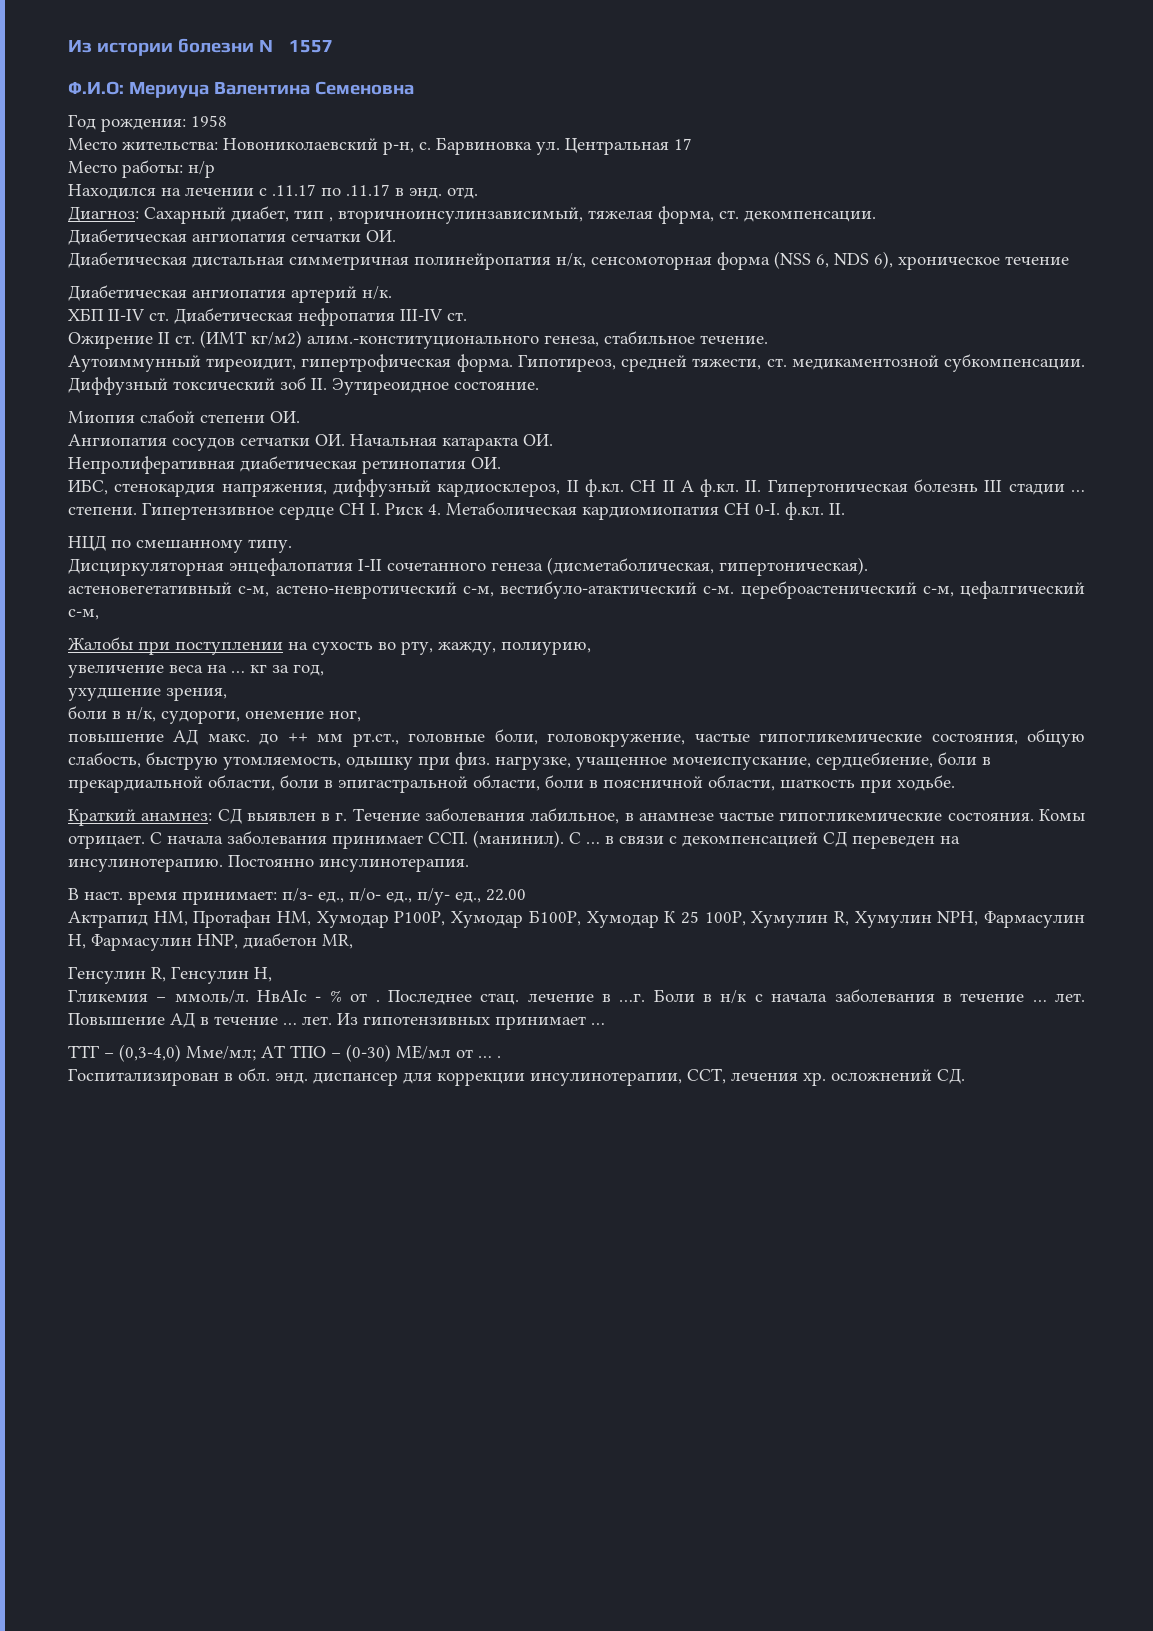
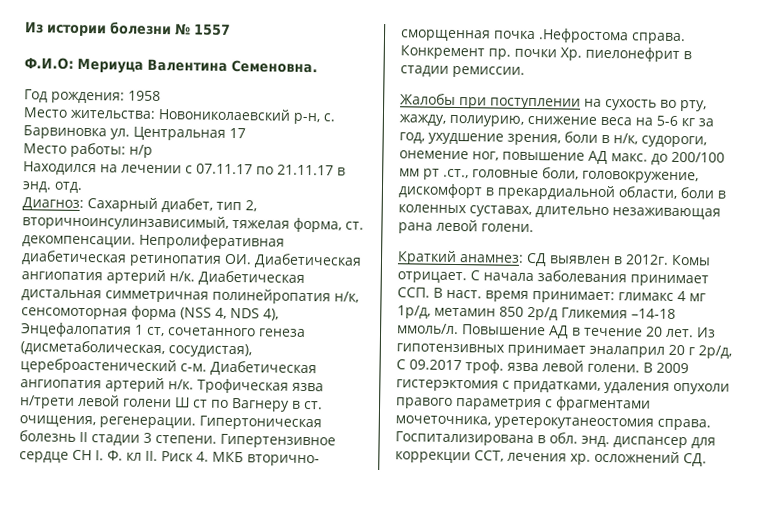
- Ф.И.О: Мериуца Валентина Семеновна
+ Ф.И.О: Мериуца Валентина Семеновна.
- Находился на лечении с .11.17 по .11.17 в энд. отд.
+ Находился на лечении с 07.11.17 по 21.11.17 в энд. отд.
- Диагноз: Сахарный диабет, тип , вторичноинсулинзависимый, тяжелая форма, ст. декомпенсации.
- Диабетическая ангиопатия сетчатки ОИ.
- Диабетическая дистальная симметричная полинейропатия н/к, сенсомоторная форма (NSS 6, NDS 6), хроническое течение
- Диабетическая ангиопатия артерий н/к.
- ХБП II-IV ст. Диабетическая нефропатия III-IV ст.
- Ожирение II ст. (ИМТ кг/м2) алим.-конституционального генеза, стабильное течение.
- Аутоиммунный тиреоидит, гипертрофическая форма. Гипотиреоз, средней тяжести, ст. медикаментозной субкомпенсации. Диффузный токсический зоб II. Эутиреоидное состояние.
- Миопия слабой степени ОИ.
- Ангиопатия сосудов сетчатки ОИ. Начальная катаракта ОИ.
- Непролиферативная диабетическая ретинопатия ОИ.
- ИБС, стенокардия напряжения, диффузный кардиосклероз, II ф.кл. СН II А ф.кл. II. Гипертоническая болезнь III стадии … степени.
+ Диагноз: Сахарный диабет, тип 2, вторичноинсулинзависимый, тяжелая форма, ст. декомпенсации. Непролиферативная диабетическая ретинопатия ОИ. Диабетическая ангиопатия артерий н/к. Диабетическая дистальная симметричная полинейропатия н/к, сенсомоторная форма (NSS 4, NDS 4), Энцефалопатия 1 ст, сочетанного генеза (дисметаболическая, сосудистая), цереброастенический с-м. Диабетическая ангиопатия артерий н/к. Трофическая язва н/трети левой голени Ш ст по Вагнеру в ст. очищения, регенерации. Гипертоническая болезнь II стадии 3 степени.
- Гипертензивное сердце СН I. Риск 4. Метаболическая кардиомиопатия СН 0-I. ф.кл. II.
- НЦД по смешанному типу.
- Дисциркуляторная энцефалопатия I-II сочетанного генеза (дисметаболическая, гипертоническая).
- астеновегетативный с-м, астено-невротический с-м, вестибуло-атактический с-м. цереброастенический с-м, цефалгический с-м,
+ Гипертензивное сердце СН I. Ф. кл II. Риск 4. МКБ вторично- сморщенная почка .Нефростома справа. Конкремент пр. почки Хр. пиелонефрит в стадии ремиссии.
- Жалобы при поступлении на сухость во рту, жажду, полиурию,
- увеличение веса на … кг за год,
- ухудшение зрения,
- боли в н/к, судороги, онемение ног,
- повышение АД макс. до ++ мм рт.ст., головные боли, головокружение, частые гипогликемические состояния, общую слабость, быструю утомляемость, одышку при физ. нагрузке, учащенное мочеиспускание, сердцебиение, боли в прекардиальной области, боли в эпигастральной области, боли в поясничной области, шаткость при ходьбе.
+ Жалобы при поступлении на сухость во рту, жажду, полиурию, снижение веса на 5-6 кг за год, ухудшение зрения, боли в н/к, судороги, онемение ног, повышение АД макс. до 200/100 мм рт .ст., головные боли, головокружение, дискомфорт в прекардиальной области, боли в коленных суставах, длительно незаживающая рана левой голени.
- Краткий анамнез: СД выявлен в г. Течение заболевания лабильное, в анамнезе частые гипогликемические состояния.
+ Краткий анамнез: СД выявлен в 2012г.
- С начала заболевания принимает ССП. (манинил). С … в связи с декомпенсацией СД переведен на инсулинотерапию. Постоянно инсулинотерапия.
- В наст. время принимает: п/з- ед., п/о- ед., п/у- ед., 22.00
- Актрапид НМ, Протафан НМ, Хумодар Р100Р, Хумодар Б100Р, Хумодар К 25 100Р, Хумулин R, Хумулин NРН, Фармасулин Н, Фармасулин НNР, диабетон МR,
- Генсулин R, Генсулин Н,
- Гликемия – ммоль/л. НвАIс - % от . Последнее стац. лечение в …г. Боли в н/к с начала заболевания в течение … лет.
+ С начала заболевания принимает ССП. В наст. время принимает: глимакс 4 мг 1р/д, метамин 850 2р/д Гликемия –14-18 ммоль/л.
- Повышение АД в течение … лет.
+ Повышение АД в течение 20 лет.
- Из гипотензивных принимает …
- ТТГ – (0,3-4,0) Мме/мл; АТ ТПО – (0-30) МЕ/мл от … .
- Госпитализирован в обл. энд. диспансер для коррекции инсулинотерапии, ССТ, лечения хр. осложнений СД.
+ Из гипотензивных принимает эналаприл 20 г 2р/д, С 09.2017 троф. язва левой голени. В 2009 гистерэктомия с придатками, удаления опухоли правого параметрия с фрагментами мочеточника, уретерокутанеостомия справа. Госпитализирована в обл. энд. диспансер для коррекции ССТ, лечения хр. осложнений СД.

